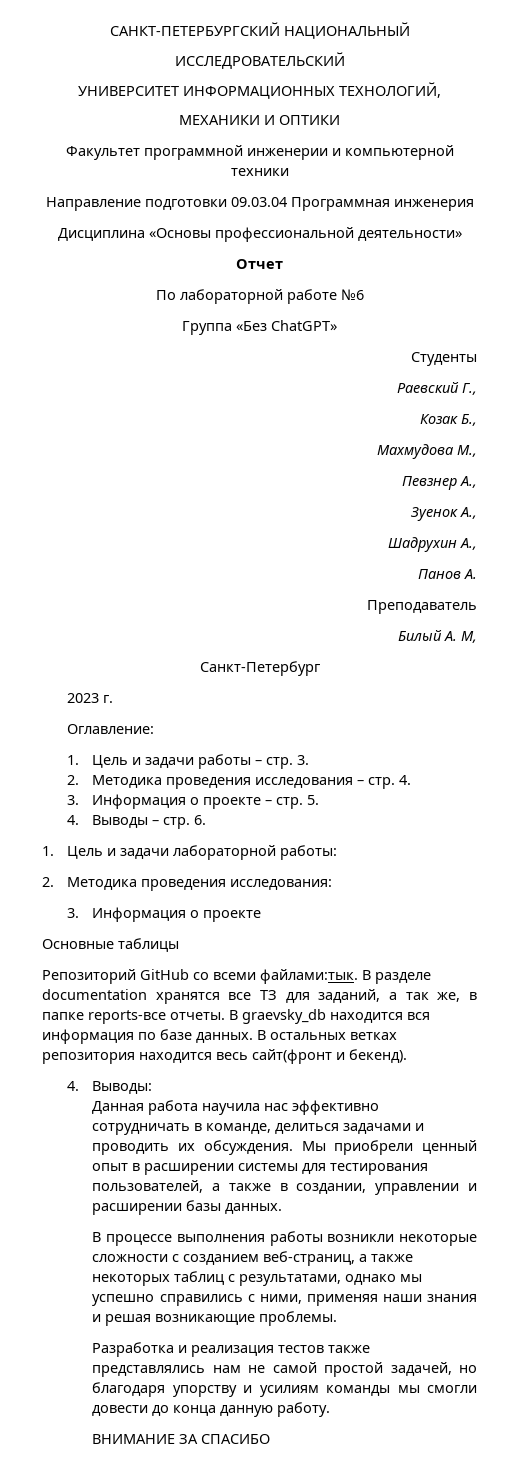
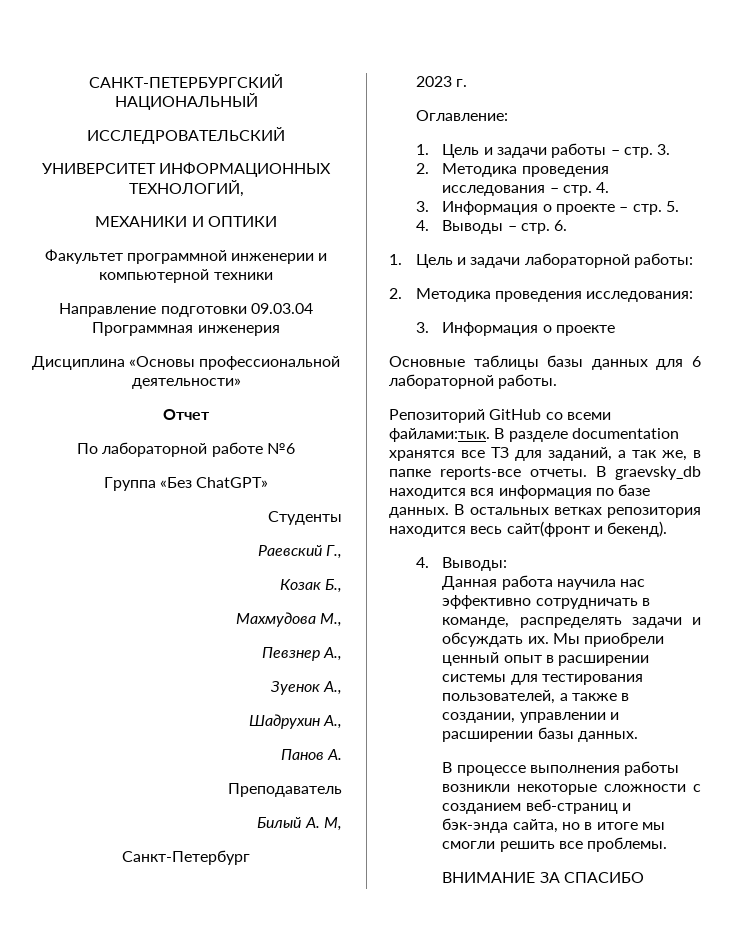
- Основные таблицы
+ Основные таблицы базы данных для 6 лабораторной работы.
- Данная работа научила нас эффективно сотрудничать в команде, делиться задачами и проводить их обсуждения.
+ Данная работа научила нас эффективно сотрудничать в команде, распределять задачи и обсуждать их.
- В процессе выполнения работы возникли некоторые сложности с созданием веб-страниц, а также некоторых таблиц с результатами, однако мы успешно справились с ними, применяя наши знания и решая возникающие проблемы.
- Разработка и реализация тестов также представлялись нам не самой простой задачей, но благодаря упорству и усилиям команды мы смогли довести до конца данную работу.
+ В процессе выполнения работы возникли некоторые сложности с созданием веб-страниц и бэк-энда сайта, но в итоге мы смогли решить все проблемы.

